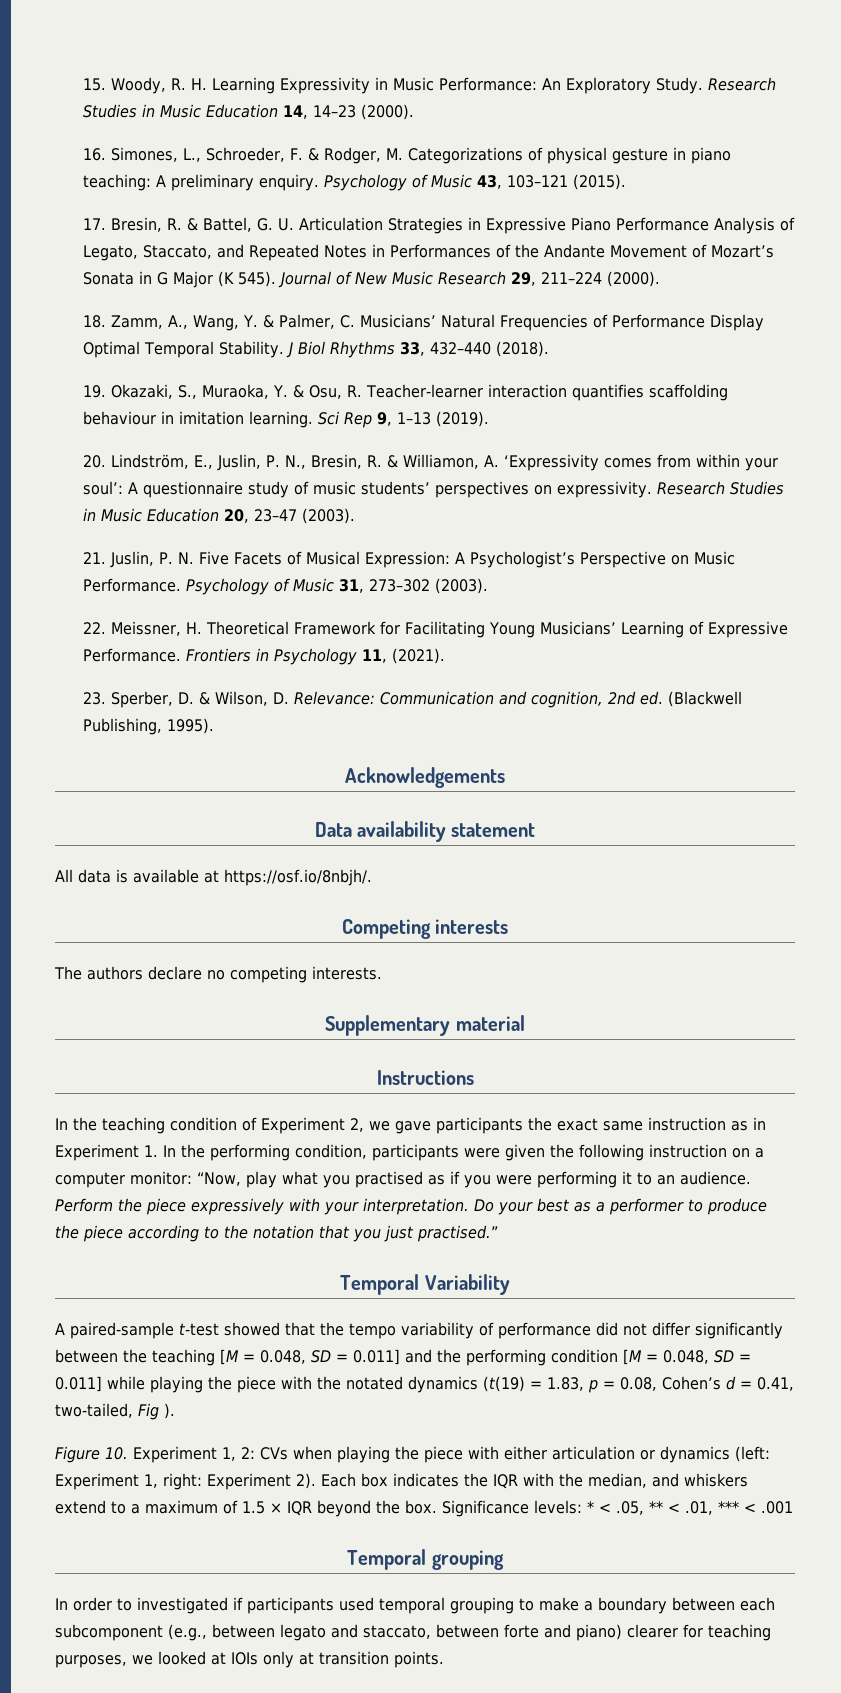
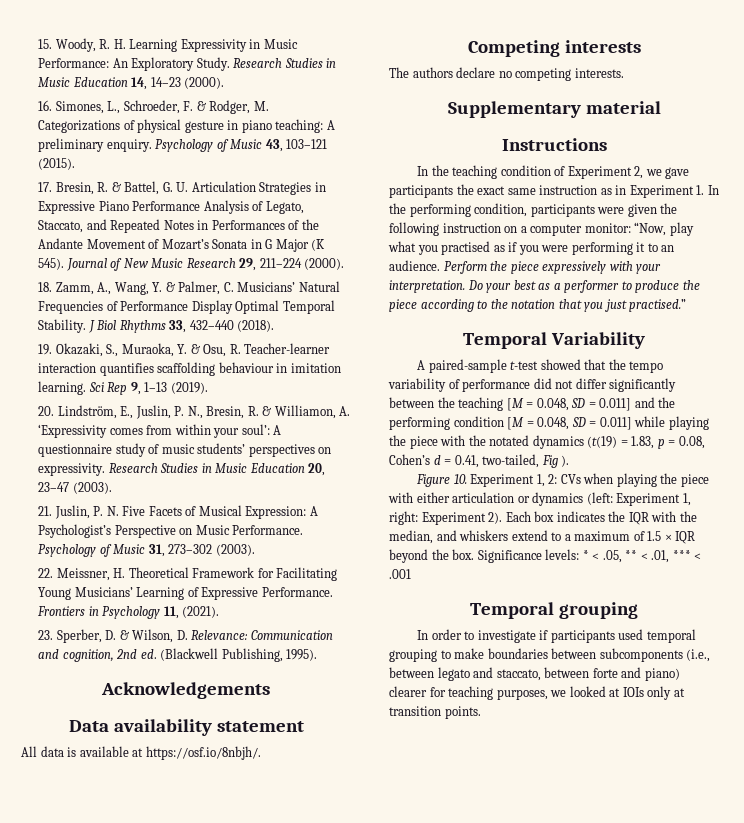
- In order to investigated if participants used temporal grouping to make a boundary between each subcomponent (e.g., between legato and staccato, between forte and piano) clearer for teaching purposes, we looked at IOIs only at transition points.
+ In order to investigate if participants used temporal grouping to make boundaries between subcomponents (i.e., between legato and staccato, between forte and piano) clearer for teaching purposes, we looked at IOIs only at transition points.

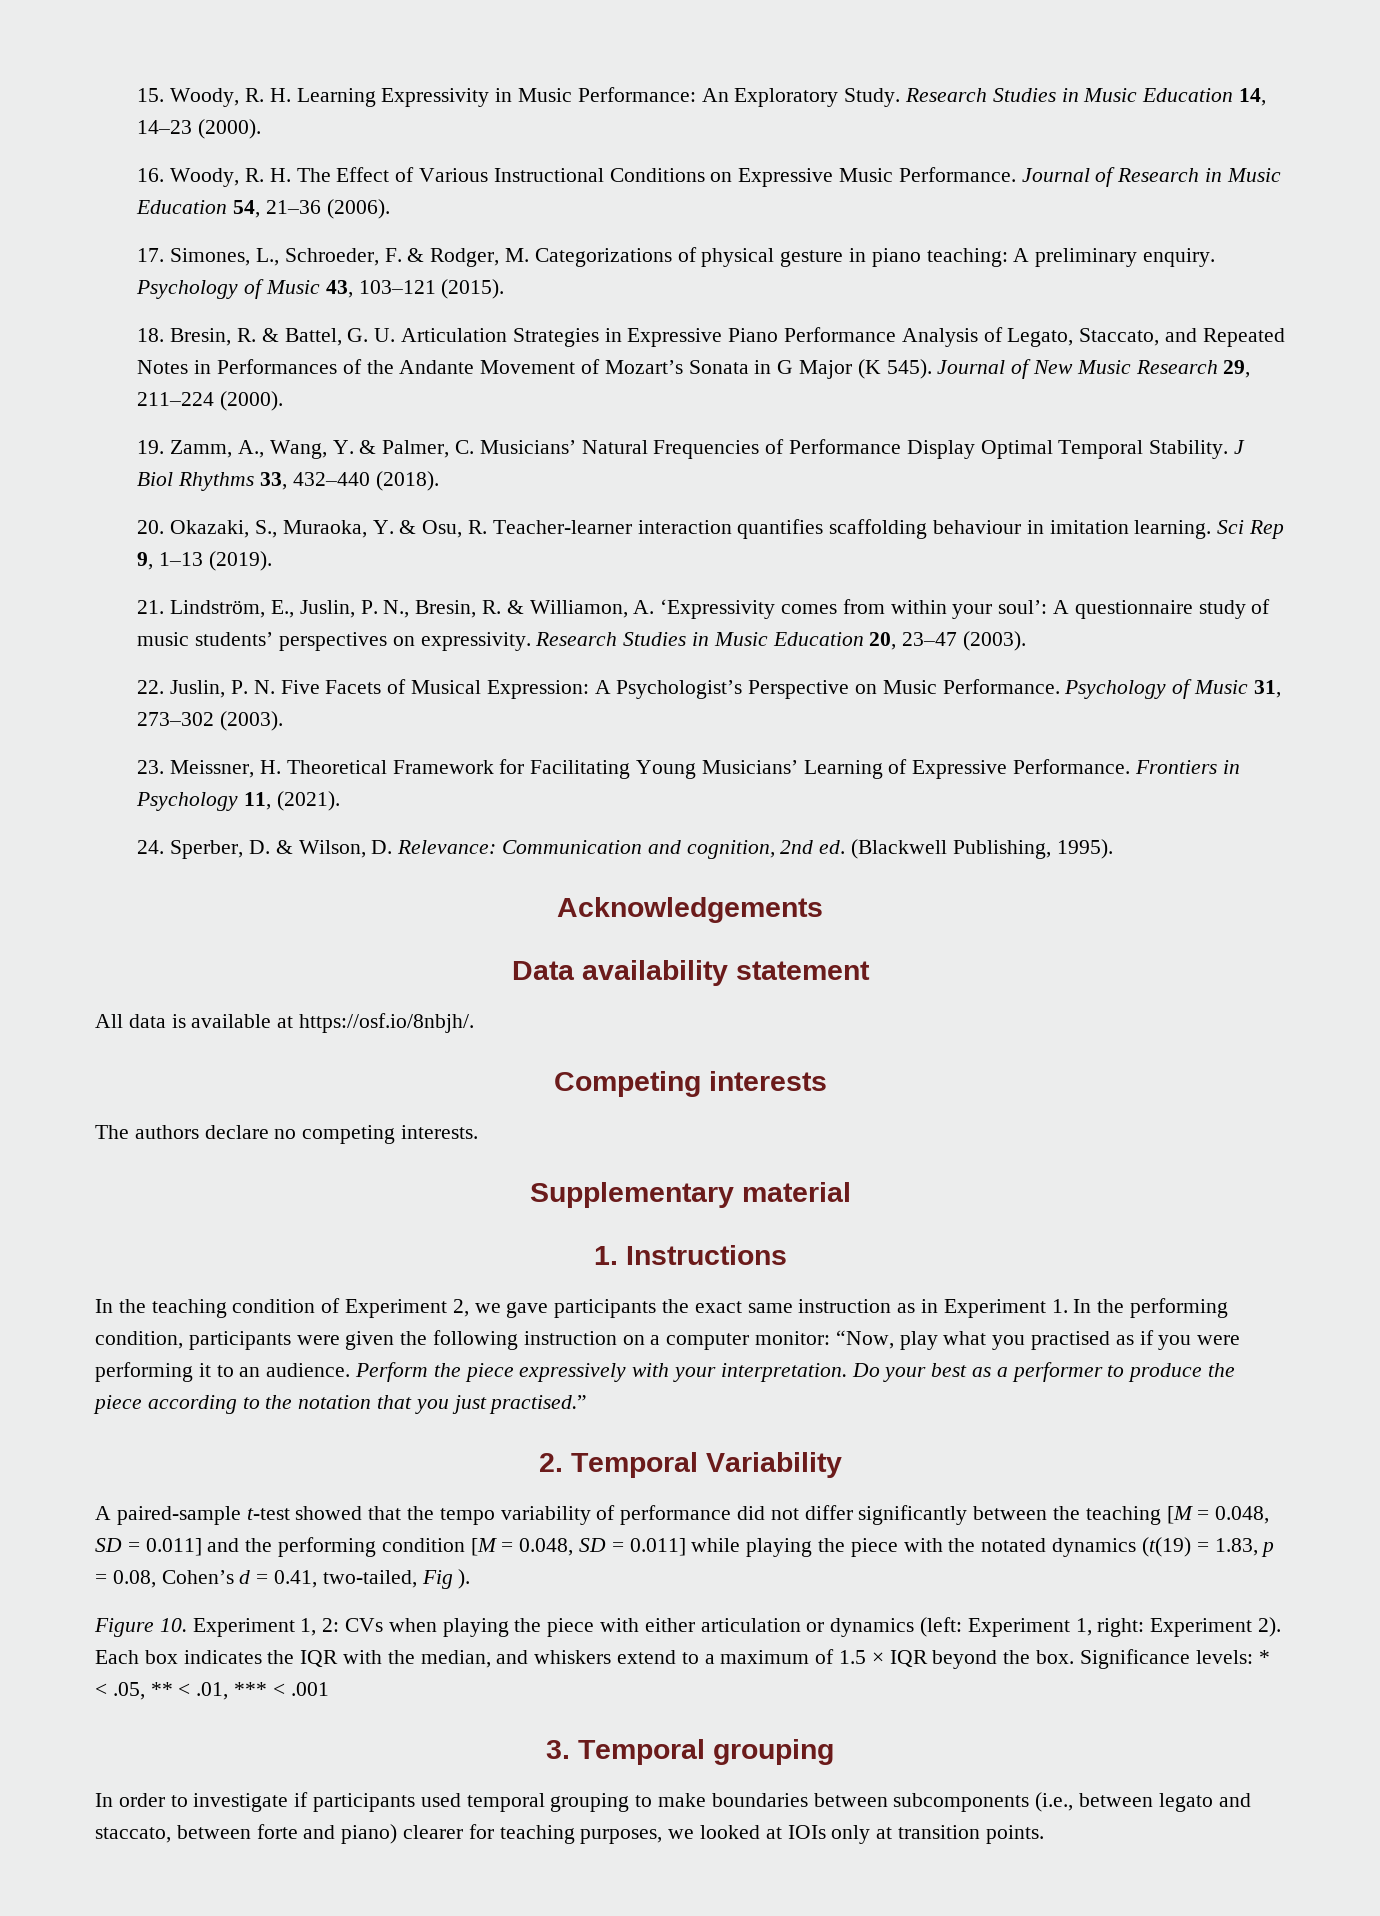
- 16. Simones, L., Schroeder, F. & Rodger, M. Categorizations of physical gesture in piano teaching: A preliminary enquiry.
+ 16. Woody, R. H. The Effect of Various Instructional Conditions on Expressive Music Performance. Journal of Research in Music Education 54, 21–36 (2006).
+ 17. Simones, L., Schroeder, F. & Rodger, M. Categorizations of physical gesture in piano teaching: A preliminary enquiry.
- 17. Bresin, R. & Battel, G. U. Articulation Strategies in Expressive Piano Performance Analysis of Legato, Staccato, and Repeated Notes in Performances of the Andante Movement of Mozart’s Sonata in G Major (K 545).
+ 18. Bresin, R. & Battel, G. U. Articulation Strategies in Expressive Piano Performance Analysis of Legato, Staccato, and Repeated Notes in Performances of the Andante Movement of Mozart’s Sonata in G Major (K 545).
- 18. Zamm, A., Wang, Y. & Palmer, C. Musicians’ Natural Frequencies of Performance Display Optimal Temporal Stability.
+ 19. Zamm, A., Wang, Y. & Palmer, C. Musicians’ Natural Frequencies of Performance Display Optimal Temporal Stability.
- 19. Okazaki, S., Muraoka, Y. & Osu, R. Teacher-learner interaction quantifies scaffolding behaviour in imitation learning.
+ 20. Okazaki, S., Muraoka, Y. & Osu, R. Teacher-learner interaction quantifies scaffolding behaviour in imitation learning.
- 20. Lindström, E., Juslin, P. N., Bresin, R. & Williamon, A. ‘Expressivity comes from within your soul’: A questionnaire study of music students’ perspectives on expressivity.
+ 21. Lindström, E., Juslin, P. N., Bresin, R. & Williamon, A. ‘Expressivity comes from within your soul’: A questionnaire study of music students’ perspectives on expressivity.
- 21. Juslin, P. N. Five Facets of Musical Expression: A Psychologist’s Perspective on Music Performance.
+ 22. Juslin, P. N. Five Facets of Musical Expression: A Psychologist’s Perspective on Music Performance.
- 22. Meissner, H. Theoretical Framework for Facilitating Young Musicians’ Learning of Expressive Performance.
+ 23. Meissner, H. Theoretical Framework for Facilitating Young Musicians’ Learning of Expressive Performance.
- 23. Sperber, D. & Wilson, D. Relevance: Communication and cognition, 2nd ed. (Blackwell Publishing, 1995).
+ 24. Sperber, D. & Wilson, D. Relevance: Communication and cognition, 2nd ed. (Blackwell Publishing, 1995).
- Instructions
+ 1. Instructions
- Temporal Variability
+ 2. Temporal Variability
- Temporal grouping
+ 3. Temporal grouping

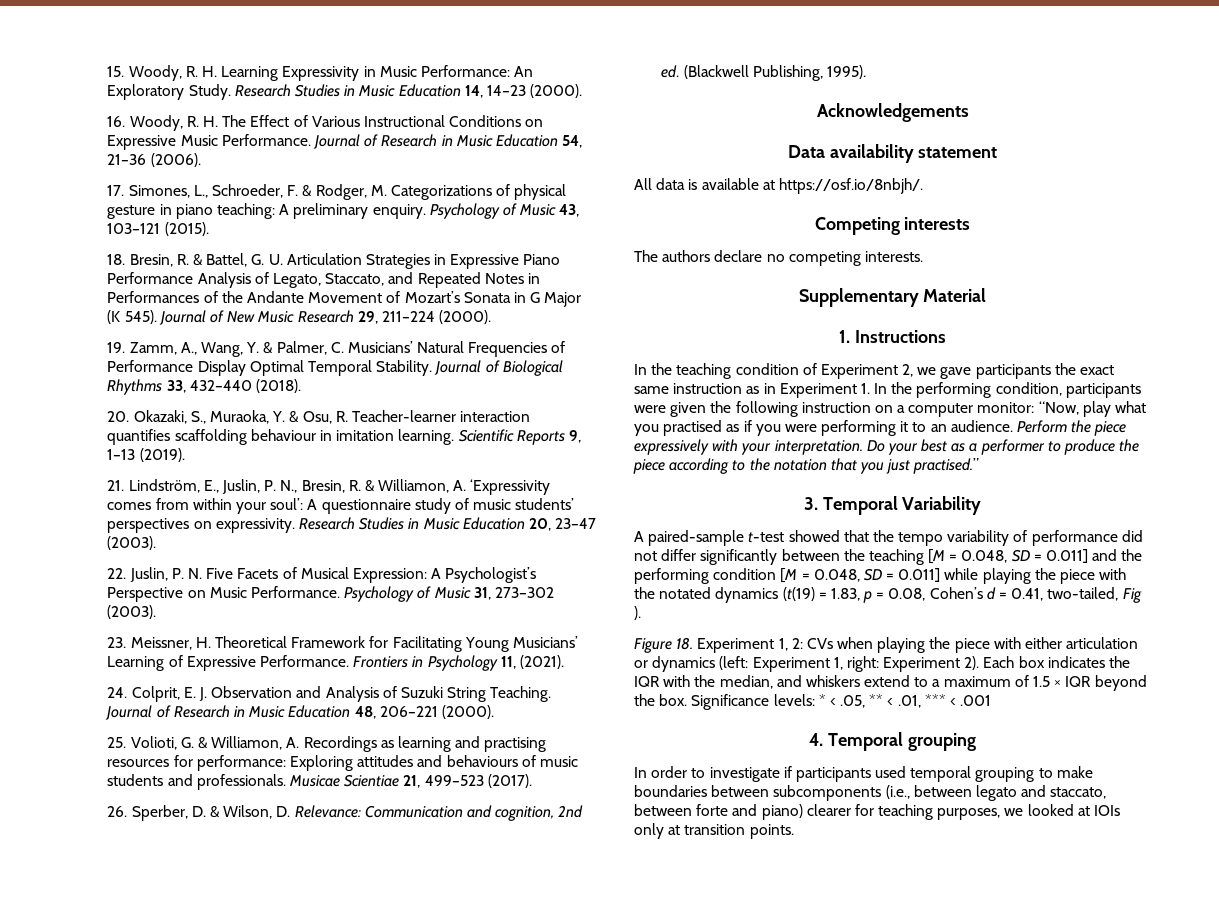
- J Biol Rhythms 33, 432–440 (2018).
+ Journal of Biological Rhythms 33, 432–440 (2018).
- Sci Rep 9, 1–13 (2019).
+ Scientific Reports 9, 1–13 (2019).
- 24. Sperber, D. & Wilson, D. Relevance: Communication and cognition, 2nd ed. (Blackwell Publishing, 1995).
+ 24. Colprit, E. J. Observation and Analysis of Suzuki String Teaching. Journal of Research in Music Education 48, 206–221 (2000).
+ 25. Volioti, G. & Williamon, A. Recordings as learning and practising resources for performance: Exploring attitudes and behaviours of music students and professionals. Musicae Scientiae 21, 499–523 (2017).
+ 26. Sperber, D. & Wilson, D. Relevance: Communication and cognition, 2nd ed. (Blackwell Publishing, 1995).
- Supplementary material
+ Supplementary Material
- 2. Temporal Variability
+ 3. Temporal Variability
- Figure 10. Experiment 1, 2: CVs when playing the piece with either articulation or dynamics (left: Experiment 1, right: Experiment 2).
+ Figure 18. Experiment 1, 2: CVs when playing the piece with either articulation or dynamics (left: Experiment 1, right: Experiment 2).
- 3. Temporal grouping
+ 4. Temporal grouping

